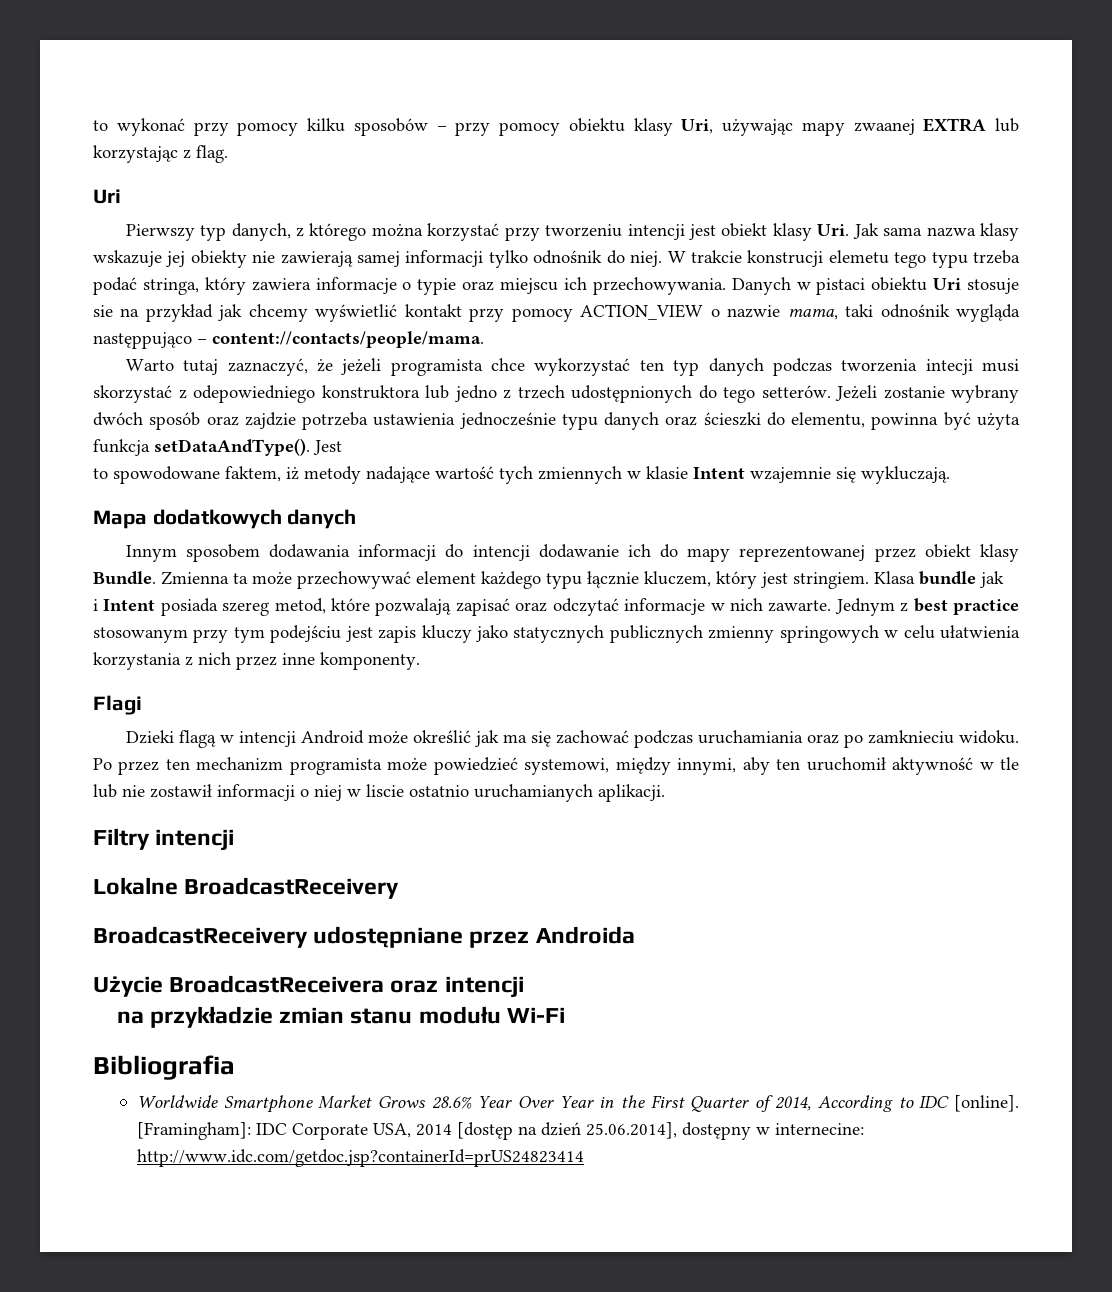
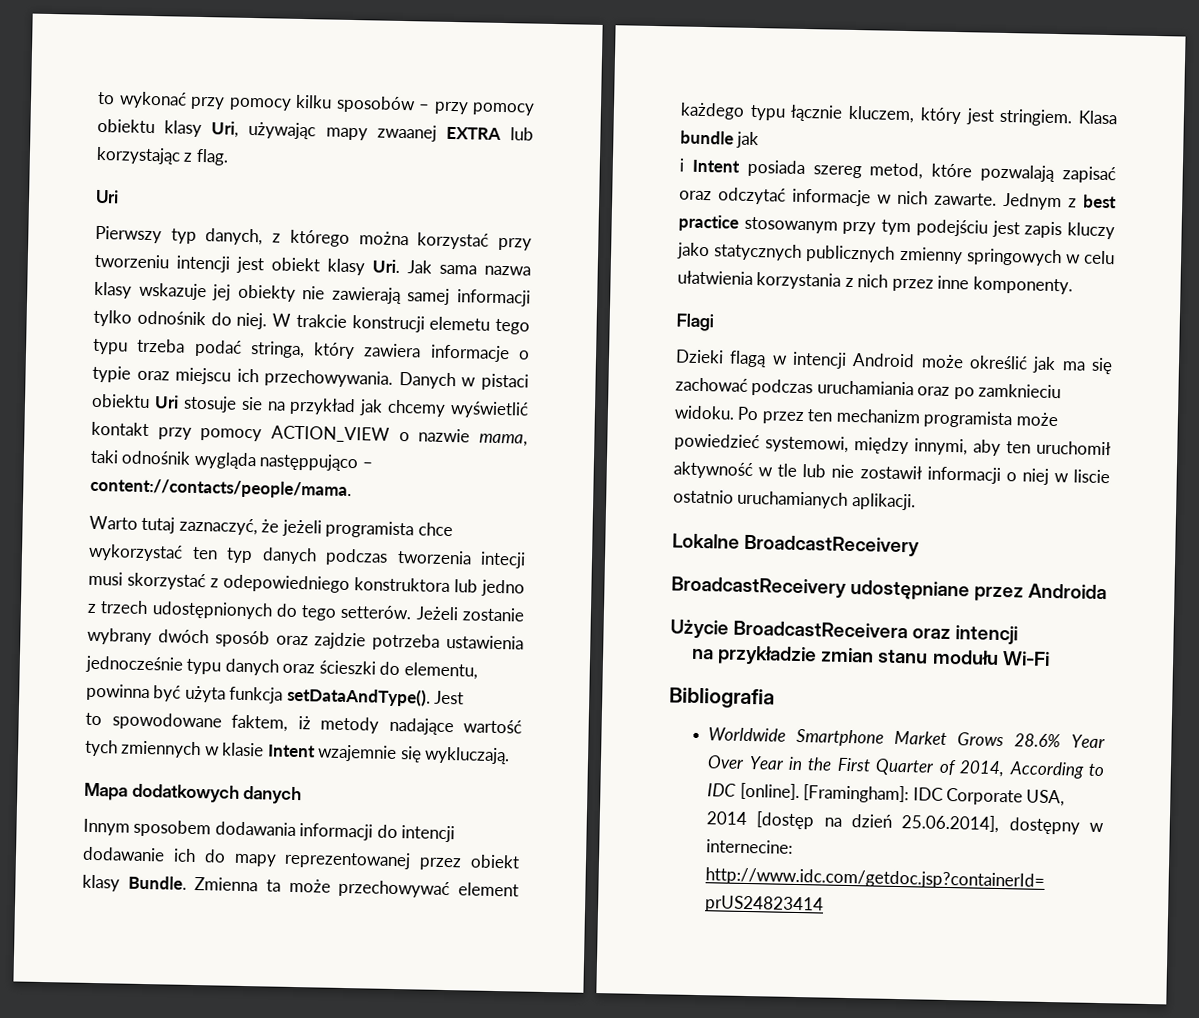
- Filtry intencji

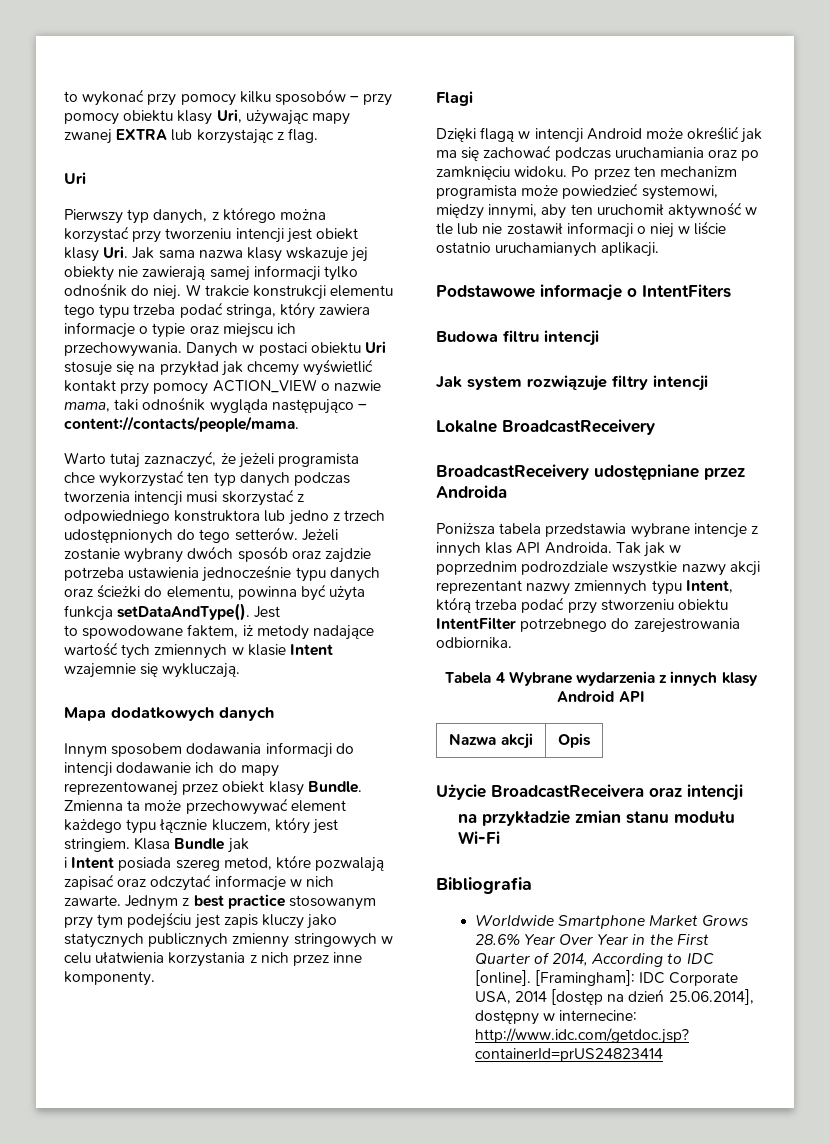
- to wykonać przy pomocy kilku sposobów – przy pomocy obiektu klasy Uri, używając mapy zwaanej EXTRA lub korzystając z flag.
+ to wykonać przy pomocy kilku sposobów – przy pomocy obiektu klasy Uri, używając mapy zwanej EXTRA lub korzystając z flag.
- W trakcie konstrucji elemetu tego typu trzeba podać stringa, który zawiera informacje o typie oraz miejscu ich przechowywania.
+ W trakcie konstrukcji elementu tego typu trzeba podać stringa, który zawiera informacje o typie oraz miejscu ich przechowywania.
- Danych w pistaci obiektu Uri stosuje sie na przykład jak chcemy wyświetlić kontakt przy pomocy ACTION_VIEW o nazwie mama, taki odnośnik wygląda następpująco – content://contacts/people/mama.
+ Danych w postaci obiektu Uri stosuje się na przykład jak chcemy wyświetlić kontakt przy pomocy ACTION_VIEW o nazwie mama, taki odnośnik wygląda następująco – content://contacts/people/mama.
- Warto tutaj zaznaczyć, że jeżeli programista chce wykorzystać ten typ danych podczas tworzenia intecji musi skorzystać z odepowiedniego konstruktora lub jedno z trzech udostępnionych do tego setterów.
+ Warto tutaj zaznaczyć, że jeżeli programista chce wykorzystać ten typ danych podczas tworzenia intencji musi skorzystać z odpowiedniego konstruktora lub jedno z trzech udostępnionych do tego setterów.
- Jeżeli zostanie wybrany dwóch sposób oraz zajdzie potrzeba ustawienia jednocześnie typu danych oraz ścieszki do elementu, powinna być użyta funkcja setDataAndType().
+ Jeżeli zostanie wybrany dwóch sposób oraz zajdzie potrzeba ustawienia jednocześnie typu danych oraz ścieżki do elementu, powinna być użyta funkcja setDataAndType().
- Klasa bundle jak
+ Klasa Bundle jak
- Jednym z best practice stosowanym przy tym podejściu jest zapis kluczy jako statycznych publicznych zmienny springowych w celu ułatwienia korzystania z nich przez inne komponenty.
+ Jednym z best practice stosowanym przy tym podejściu jest zapis kluczy jako statycznych publicznych zmienny stringowych w celu ułatwienia korzystania z nich przez inne komponenty.
- Dzieki flagą w intencji Android może określić jak ma się zachować podczas uruchamiania oraz po zamknieciu widoku.
+ Dzięki flagą w intencji Android może określić jak ma się zachować podczas uruchamiania oraz po zamknięciu widoku.
- Po przez ten mechanizm programista może powiedzieć systemowi, między innymi, aby ten uruchomił aktywność w tle lub nie zostawił informacji o niej w liscie ostatnio uruchamianych aplikacji.
+ Po przez ten mechanizm programista może powiedzieć systemowi, między innymi, aby ten uruchomił aktywność w tle lub nie zostawił informacji o niej w liście ostatnio uruchamianych aplikacji.
+ Podstawowe informacje o IntentFiters
+ Budowa filtru intencji
+ Jak system rozwiązuje filtry intencji
+ Poniższa tabela przedstawia wybrane intencje z innych klas API Androida. Tak jak w poprzednim podrozdziale wszystkie nazwy akcji reprezentant nazwy zmiennych typu Intent, którą trzeba podać przy stworzeniu obiektu IntentFilter potrzebnego do zarejestrowania odbiornika.
+ Tabela 4 Wybrane wydarzenia z innych klasy Android API
+ Nazwa akcji | Opis

